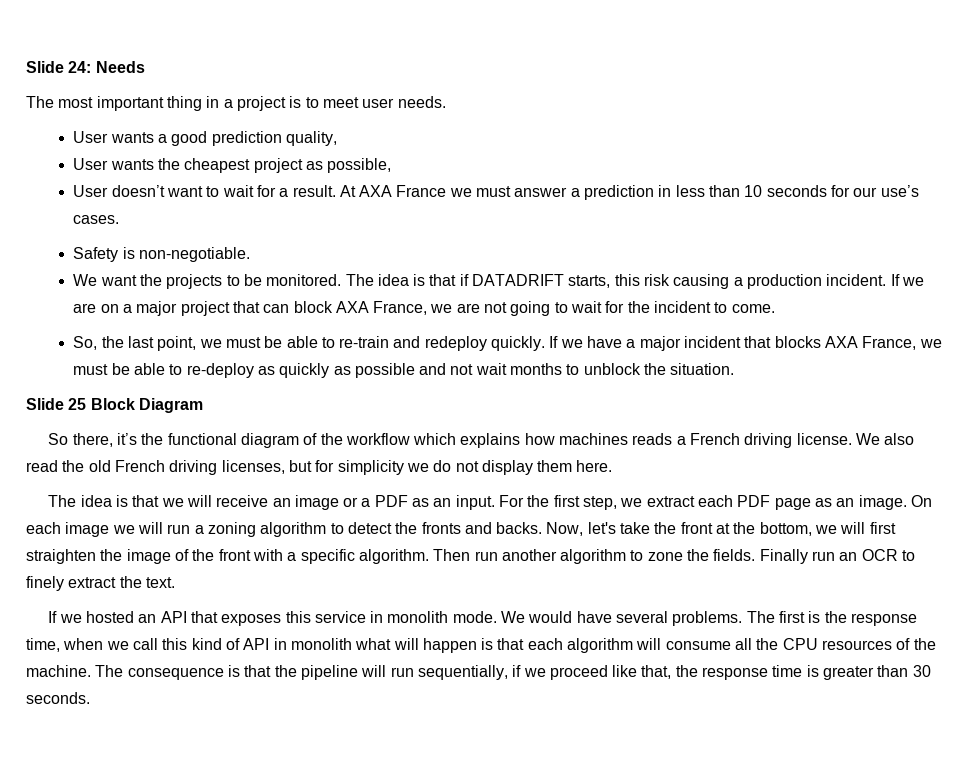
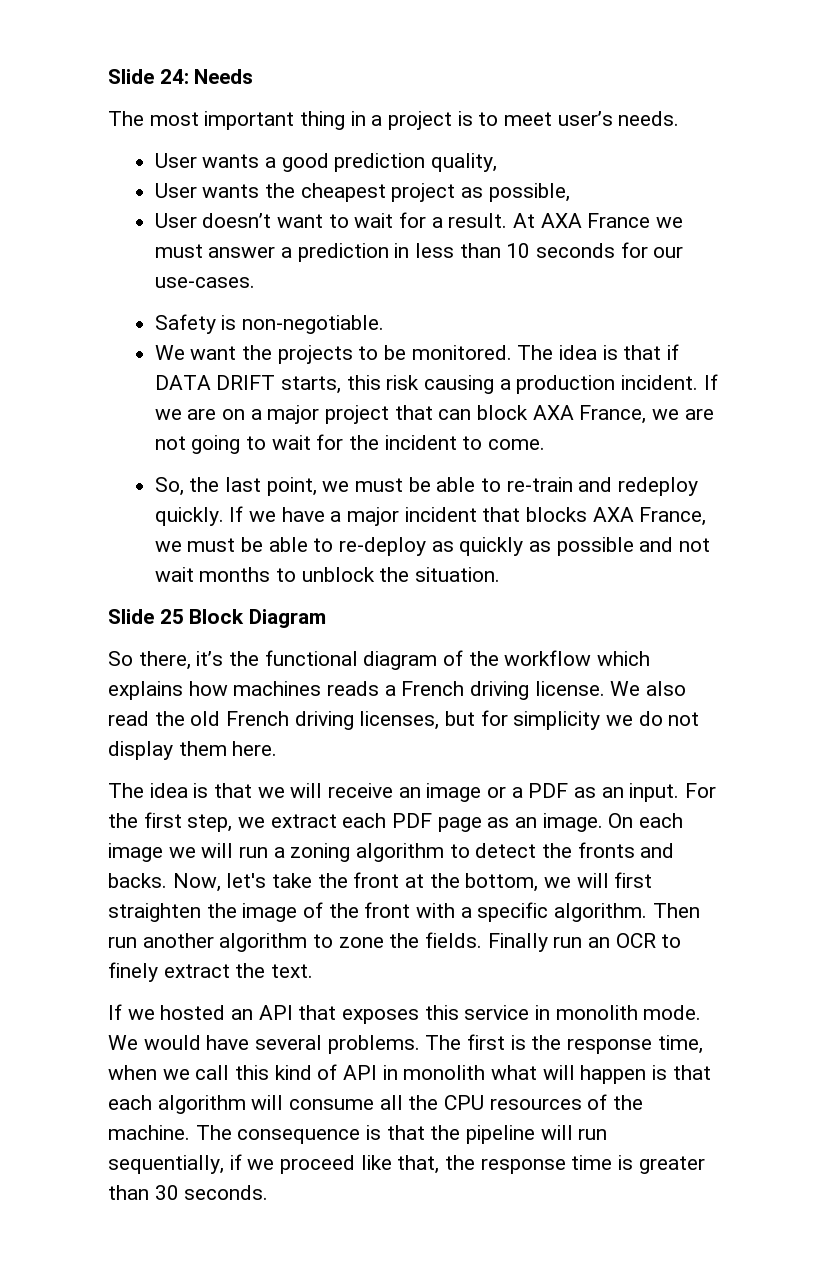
- The most important thing in a project is to meet user needs.
+ The most important thing in a project is to meet user’s needs.
- At AXA France we must answer a prediction in less than 10 seconds for our use’s cases.
+ At AXA France we must answer a prediction in less than 10 seconds for our use-cases.
- The idea is that if DATADRIFT starts, this risk causing a production incident.
+ The idea is that if DATA DRIFT starts, this risk causing a production incident.

